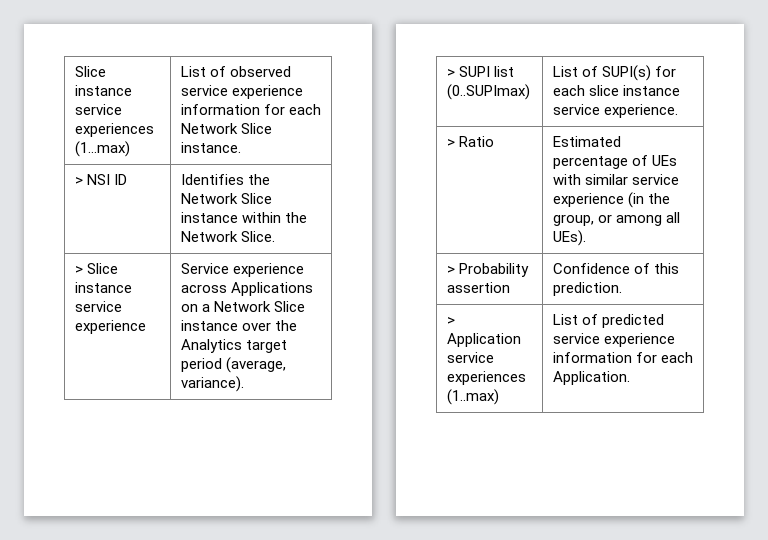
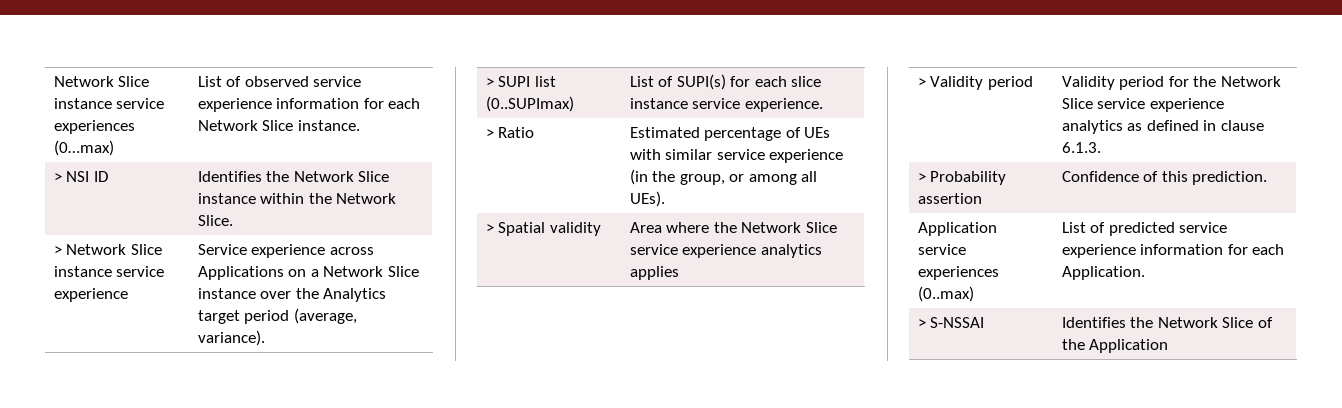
- Slice instance service experiences (1…max) | List of observed service experience information for each Network Slice instance.
+ Network Slice instance service experiences (0…max) | List of observed service experience information for each Network Slice instance.
- > Slice instance service experience | Service experience across Applications on a Network Slice instance over the Analytics target period (average, variance).
+ > Network Slice instance service experience | Service experience across Applications on a Network Slice instance over the Analytics target period (average, variance).
+ > Spatial validity | Area where the Network Slice service experience analytics applies
+ > Validity period | Validity period for the Network Slice service experience analytics as defined in clause 6.1.3.
- > Application service experiences (1..max) | List of predicted service experience information for each Application.
+ Application service experiences (0..max) | List of predicted service experience information for each Application.
+ > S-NSSAI | Identifies the Network Slice of the Application

